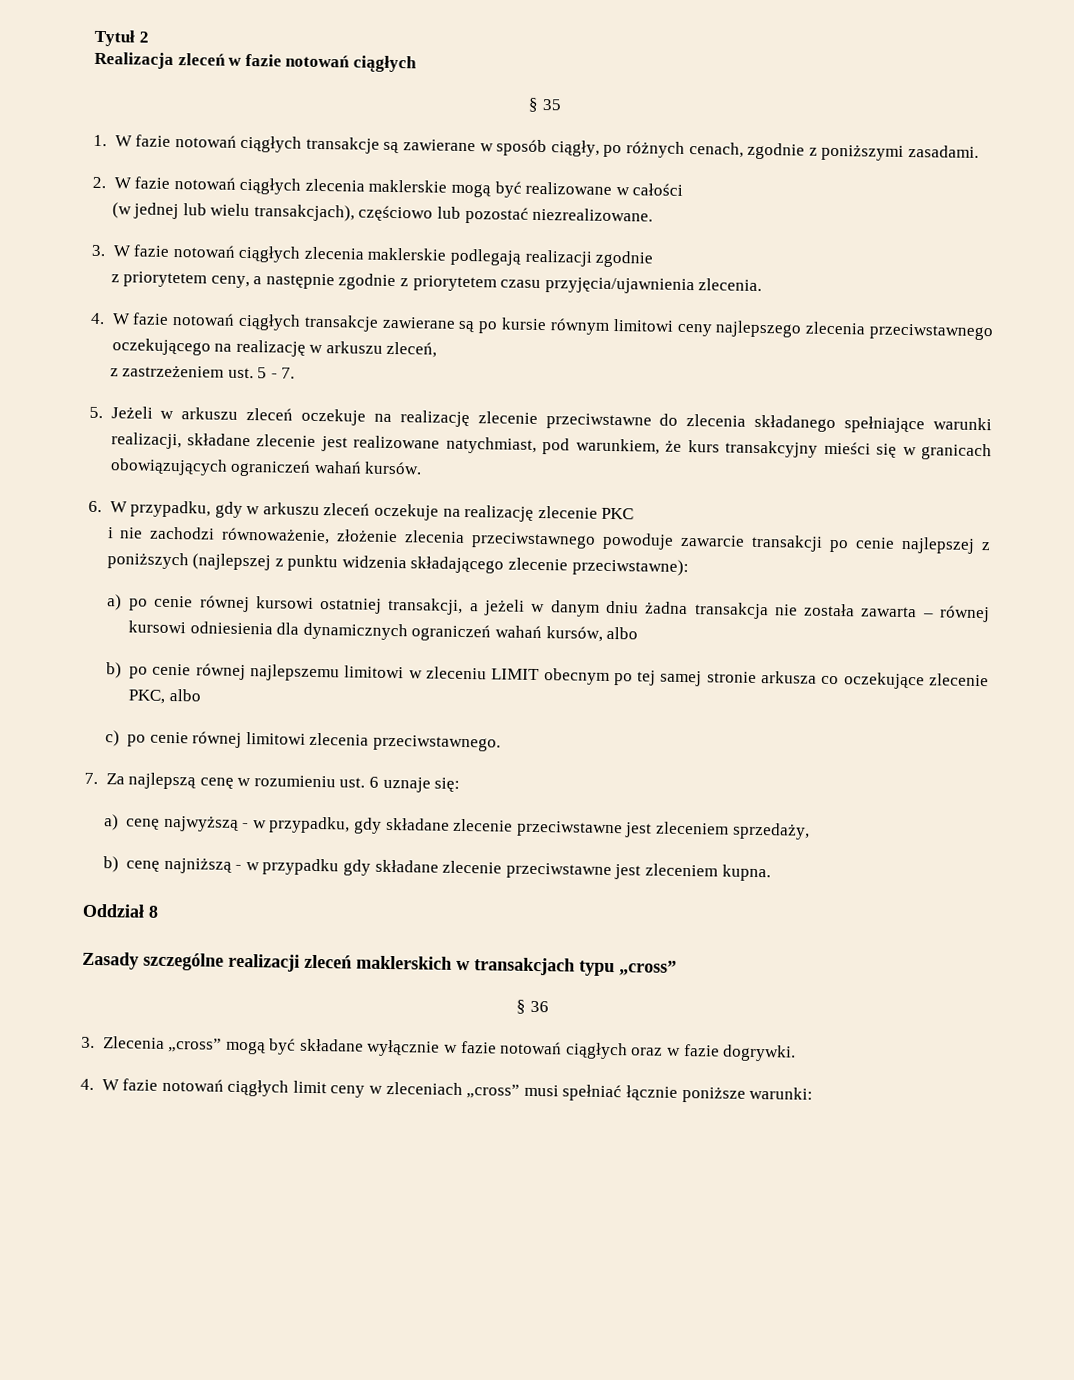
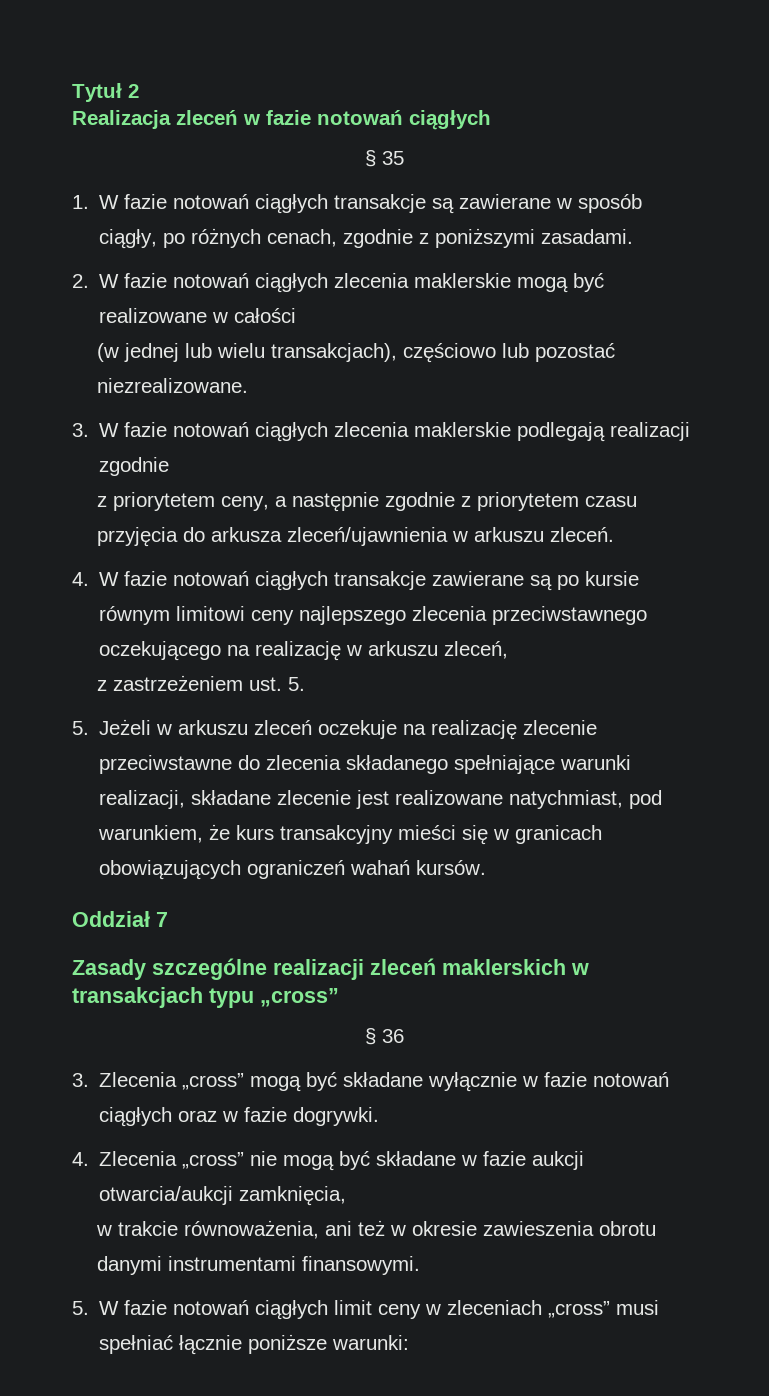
- z priorytetem ceny, a następnie zgodnie z priorytetem czasu przyjęcia/ujawnienia zlecenia.
+ z priorytetem ceny, a następnie zgodnie z priorytetem czasu przyjęcia do arkusza zleceń/ujawnienia w arkuszu zleceń.
- z zastrzeżeniem ust. 5 - 7.
+ z zastrzeżeniem ust. 5.
- 6. W przypadku, gdy w arkuszu zleceń oczekuje na realizację zlecenie PKC
- i nie zachodzi równoważenie, złożenie zlecenia przeciwstawnego powoduje zawarcie transakcji po cenie najlepszej z poniższych (najlepszej z punktu widzenia składającego zlecenie przeciwstawne):
- a) po cenie równej kursowi ostatniej transakcji, a jeżeli w danym dniu żadna transakcja nie została zawarta – równej kursowi odniesienia dla dynamicznych ograniczeń wahań kursów, albo
- b) po cenie równej najlepszemu limitowi w zleceniu LIMIT obecnym po tej samej stronie arkusza co oczekujące zlecenie PKC, albo
- c) po cenie równej limitowi zlecenia przeciwstawnego.
- 7. Za najlepszą cenę w rozumieniu ust. 6 uznaje się:
- a) cenę najwyższą - w przypadku, gdy składane zlecenie przeciwstawne jest zleceniem sprzedaży,
- b) cenę najniższą - w przypadku gdy składane zlecenie przeciwstawne jest zleceniem kupna.
- Oddział 8
+ Oddział 7
- 4. W fazie notowań ciągłych limit ceny w zleceniach „cross” musi spełniać łącznie poniższe warunki:
+ 4. Zlecenia „cross” nie mogą być składane w fazie aukcji otwarcia/aukcji zamknięcia,
+ w trakcie równoważenia, ani też w okresie zawieszenia obrotu danymi instrumentami finansowymi.
+ 5. W fazie notowań ciągłych limit ceny w zleceniach „cross” musi spełniać łącznie poniższe warunki:

